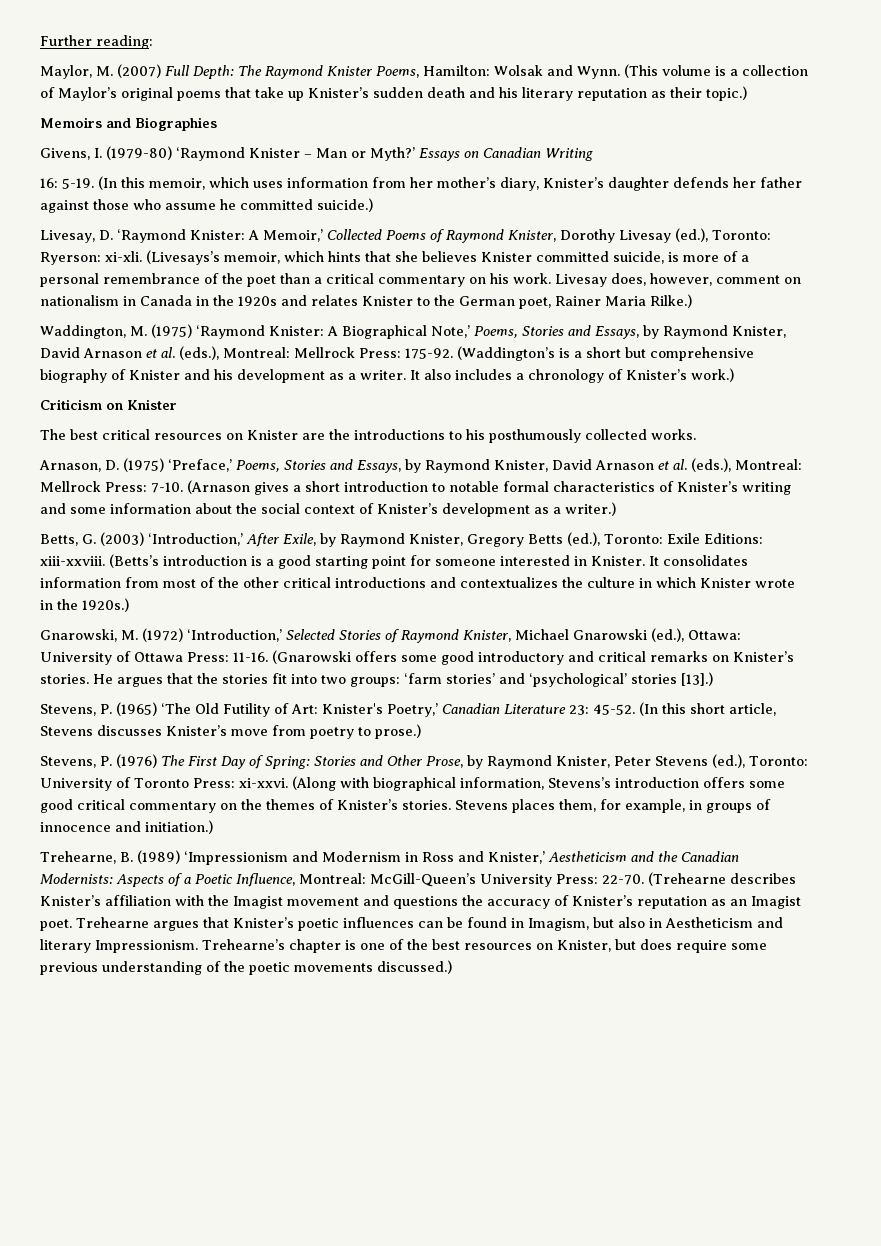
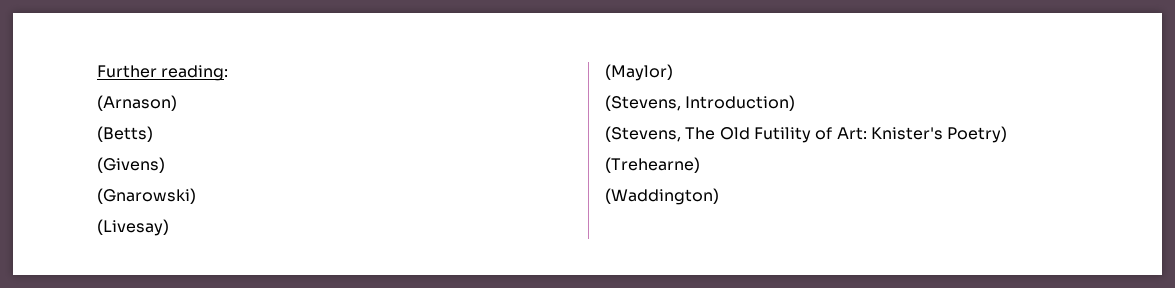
- Maylor, M. (2007) Full Depth: The Raymond Knister Poems, Hamilton: Wolsak and Wynn. (This volume is a collection of Maylor’s original poems that take up Knister’s sudden death and his literary reputation as their topic.)
- Memoirs and Biographies
- Givens, I. (1979-80) ‘Raymond Knister – Man or Myth?’ Essays on Canadian Writing
- 16: 5-19. (In this memoir, which uses information from her mother’s diary, Knister’s daughter defends her father against those who assume he committed suicide.)
- Livesay, D. ‘Raymond Knister: A Memoir,’ Collected Poems of Raymond Knister, Dorothy Livesay (ed.), Toronto: Ryerson: xi-xli. (Livesays’s memoir, which hints that she believes Knister committed suicide, is more of a personal remembrance of the poet than a critical commentary on his work. Livesay does, however, comment on nationalism in Canada in the 1920s and relates Knister to the German poet, Rainer Maria Rilke.)
- Waddington, M. (1975) ‘Raymond Knister: A Biographical Note,’ Poems, Stories and Essays, by Raymond Knister, David Arnason et al. (eds.), Montreal: Mellrock Press: 175-92. (Waddington’s is a short but comprehensive biography of Knister and his development as a writer. It also includes a chronology of Knister’s work.)
- Criticism on Knister
- The best critical resources on Knister are the introductions to his posthumously collected works.
- Arnason, D. (1975) ‘Preface,’ Poems, Stories and Essays, by Raymond Knister, David Arnason et al. (eds.), Montreal: Mellrock Press: 7-10. (Arnason gives a short introduction to notable formal characteristics of Knister’s writing and some information about the social context of Knister’s development as a writer.)
- Betts, G. (2003) ‘Introduction,’ After Exile, by Raymond Knister, Gregory Betts (ed.), Toronto: Exile Editions: xiii-xxviii. (Betts’s introduction is a good starting point for someone interested in Knister. It consolidates information from most of the other critical introductions and contextualizes the culture in which Knister wrote in the 1920s.)
- Gnarowski, M. (1972) ‘Introduction,’ Selected Stories of Raymond Knister, Michael Gnarowski (ed.), Ottawa: University of Ottawa Press: 11-16. (Gnarowski offers some good introductory and critical remarks on Knister’s stories. He argues that the stories fit into two groups: ‘farm stories’ and ‘psychological’ stories [13].)
- Stevens, P. (1965) ‘The Old Futility of Art: Knister's Poetry,’ Canadian Literature 23: 45-52. (In this short article, Stevens discusses Knister’s move from poetry to prose.)
- Stevens, P. (1976) The First Day of Spring: Stories and Other Prose, by Raymond Knister, Peter Stevens (ed.), Toronto: University of Toronto Press: xi-xxvi. (Along with biographical information, Stevens’s introduction offers some good critical commentary on the themes of Knister’s stories. Stevens places them, for example, in groups of innocence and initiation.)
- Trehearne, B. (1989) ‘Impressionism and Modernism in Ross and Knister,’ Aestheticism and the Canadian Modernists: Aspects of a Poetic Influence, Montreal: McGill-Queen’s University Press: 22-70. (Trehearne describes Knister’s affiliation with the Imagist movement and questions the accuracy of Knister’s reputation as an Imagist poet. Trehearne argues that Knister’s poetic influences can be found in Imagism, but also in Aestheticism and literary Impressionism. Trehearne’s chapter is one of the best resources on Knister, but does require some previous understanding of the poetic movements discussed.)
+ (Arnason)
+ (Betts)
+ (Givens)
+ (Gnarowski)
+ (Livesay)
+ (Maylor)
+ (Stevens, Introduction)
+ (Stevens, The Old Futility of Art: Knister's Poetry)
+ (Trehearne)
+ (Waddington)

